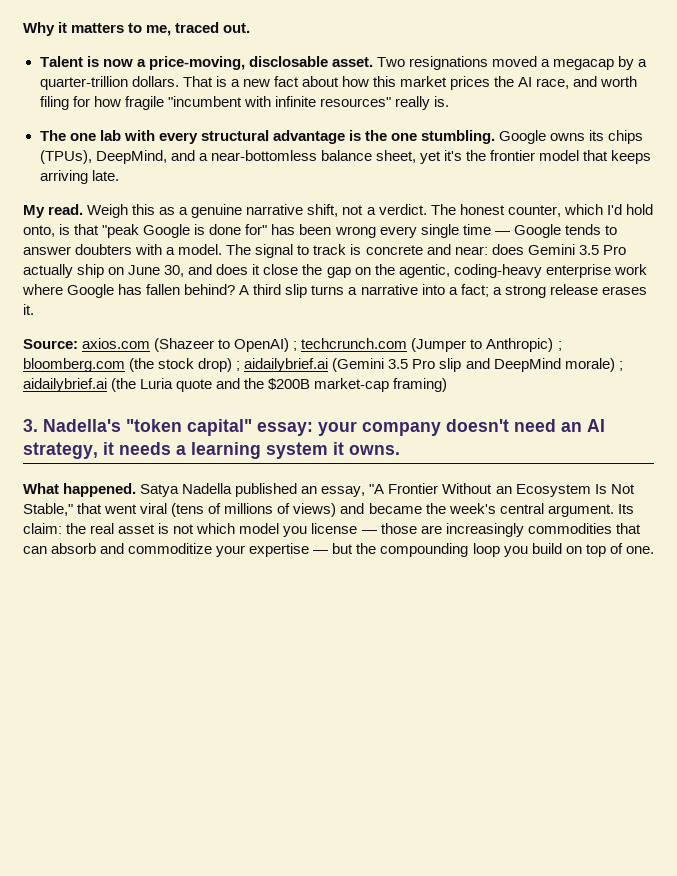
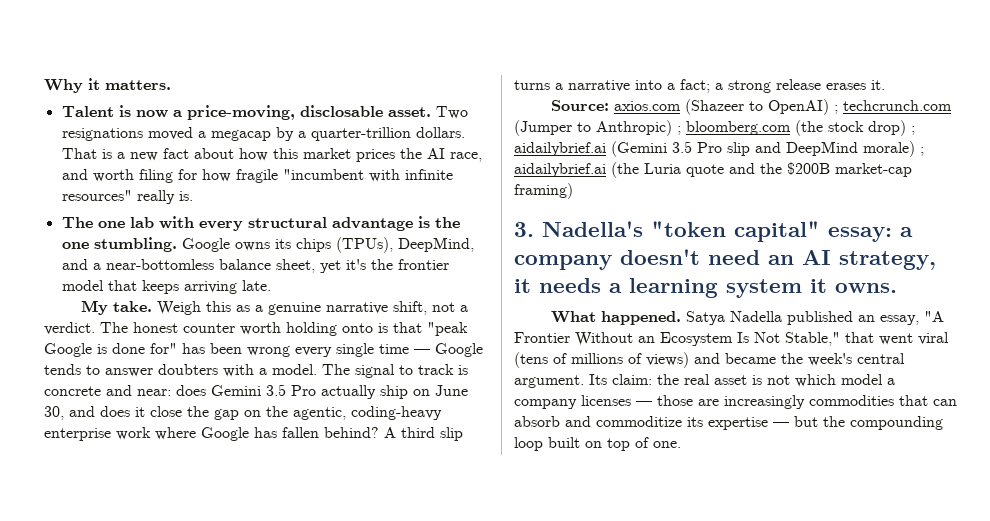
- Why it matters to me, traced out.
+ Why it matters.
- My read.
+ My take.
- The honest counter, which I'd hold onto, is that "peak Google is done for" has been wrong every single time — Google tends to answer doubters with a model.
+ The honest counter worth holding onto is that "peak Google is done for" has been wrong every single time — Google tends to answer doubters with a model.
- 3. Nadella's "token capital" essay: your company doesn't need an AI strategy, it needs a learning system it owns.
+ 3. Nadella's "token capital" essay: a company doesn't need an AI strategy, it needs a learning system it owns.
- Its claim: the real asset is not which model you license — those are increasingly commodities that can absorb and commoditize your expertise — but the compounding loop you build on top of one.
+ Its claim: the real asset is not which model a company licenses — those are increasingly commodities that can absorb and commoditize its expertise — but the compounding loop built on top of one.

